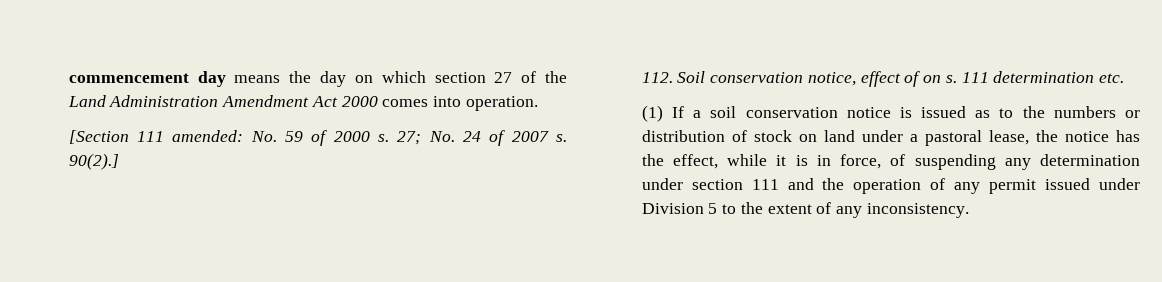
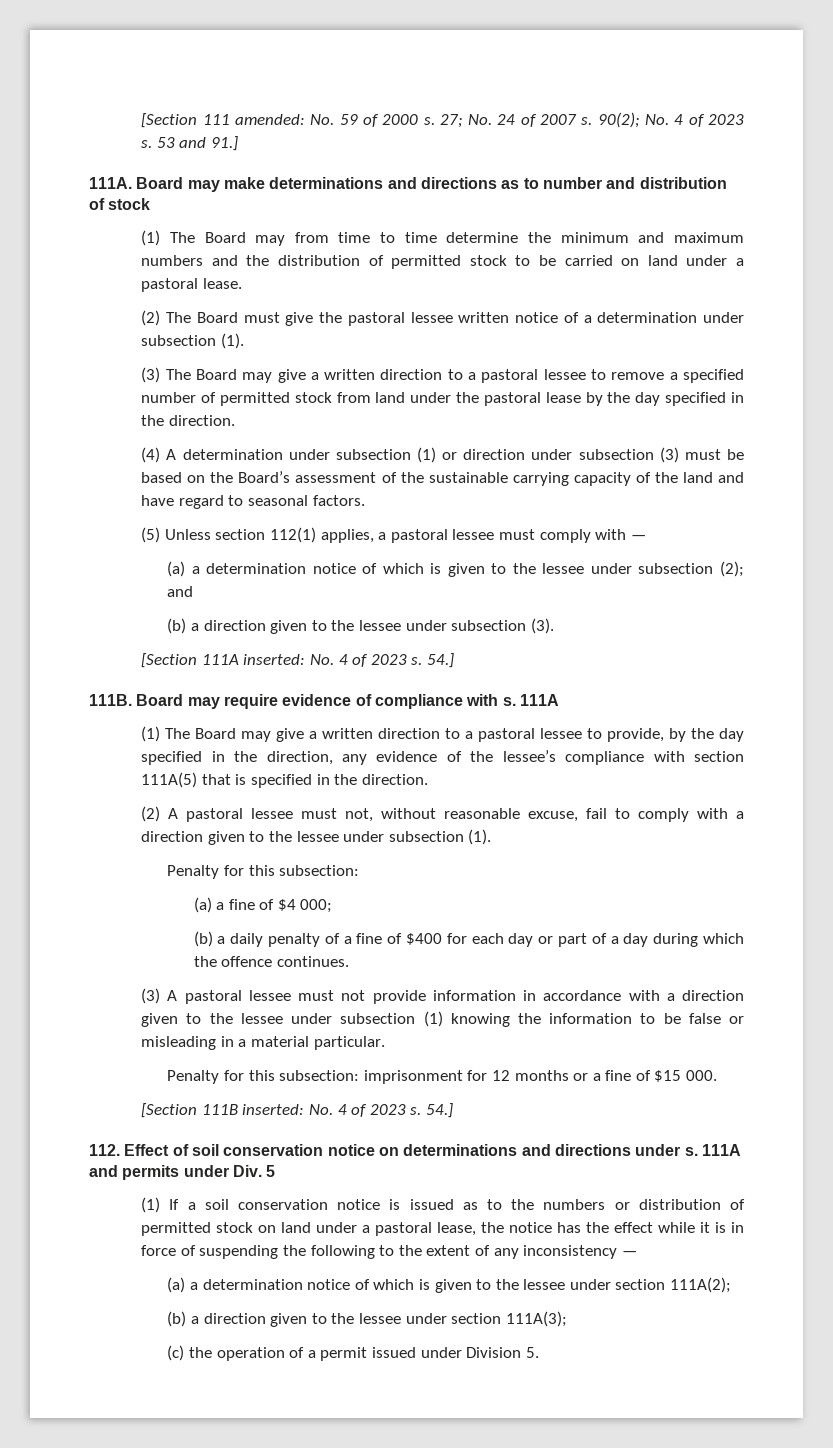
- commencement day means the day on which section 27 of the Land Administration Amendment Act 2000 comes into operation.
- 90(2).]
- 112. Soil conservation notice, effect of on s. 111 determination etc.
+ 90(2); No. 4 of 2023 s. 53 and 91.]
+ 111A. Board may make determinations and directions as to number and distribution of stock
+ (1) The Board may from time to time determine the minimum and maximum numbers and the distribution of permitted stock to be carried on land under a pastoral lease.
+ (2) The Board must give the pastoral lessee written notice of a determination under subsection (1).
+ (3) The Board may give a written direction to a pastoral lessee to remove a specified number of permitted stock from land under the pastoral lease by the day specified in the direction.
+ (4) A determination under subsection (1) or direction under subsection (3) must be based on the Board’s assessment of the sustainable carrying capacity of the land and have regard to seasonal factors.
+ (5) Unless section 112(1) applies, a pastoral lessee must comply with —
+ (a) a determination notice of which is given to the lessee under subsection (2); and
+ (b) a direction given to the lessee under subsection (3).
+ [Section 111A inserted: No. 4 of 2023 s. 54.]
+ 111B. Board may require evidence of compliance with s. 111A
+ (1) The Board may give a written direction to a pastoral lessee to provide, by the day specified in the direction, any evidence of the lessee’s compliance with section 111A(5) that is specified in the direction.
+ (2) A pastoral lessee must not, without reasonable excuse, fail to comply with a direction given to the lessee under subsection (1).
+ Penalty for this subsection:
+ (a) a fine of $4 000;
+ (b) a daily penalty of a fine of $400 for each day or part of a day during which the offence continues.
+ (3) A pastoral lessee must not provide information in accordance with a direction given to the lessee under subsection (1) knowing the information to be false or misleading in a material particular.
+ Penalty for this subsection: imprisonment for 12 months or a fine of $15 000.
+ [Section 111B inserted: No. 4 of 2023 s. 54.]
+ 112. Effect of soil conservation notice on determinations and directions under s. 111A and permits under Div. 5
- (1) If a soil conservation notice is issued as to the numbers or distribution of stock on land under a pastoral lease, the notice has the effect, while it is in force, of suspending any determination under section 111 and the operation of any permit issued under Division 5 to the extent of any inconsistency.
+ (1) If a soil conservation notice is issued as to the numbers or distribution of permitted stock on land under a pastoral lease, the notice has the effect while it is in force of suspending the following to the extent of any inconsistency —
+ (a) a determination notice of which is given to the lessee under section 111A(2);
+ (b) a direction given to the lessee under section 111A(3);
+ (c) the operation of a permit issued under Division 5.

